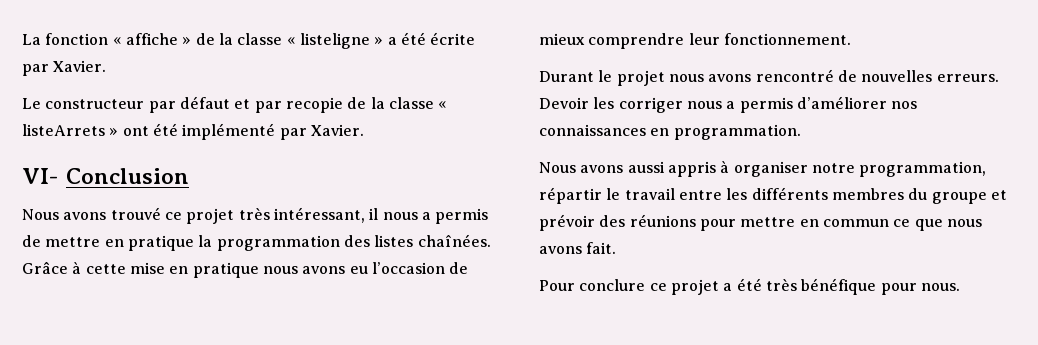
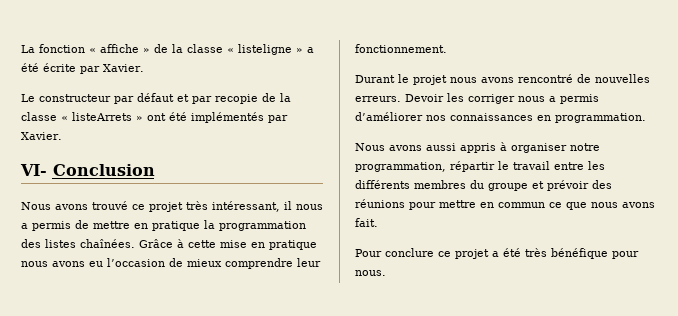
- Le constructeur par défaut et par recopie de la classe « listeArrets » ont été implémenté par Xavier.
+ Le constructeur par défaut et par recopie de la classe « listeArrets » ont été implémentés par Xavier.

